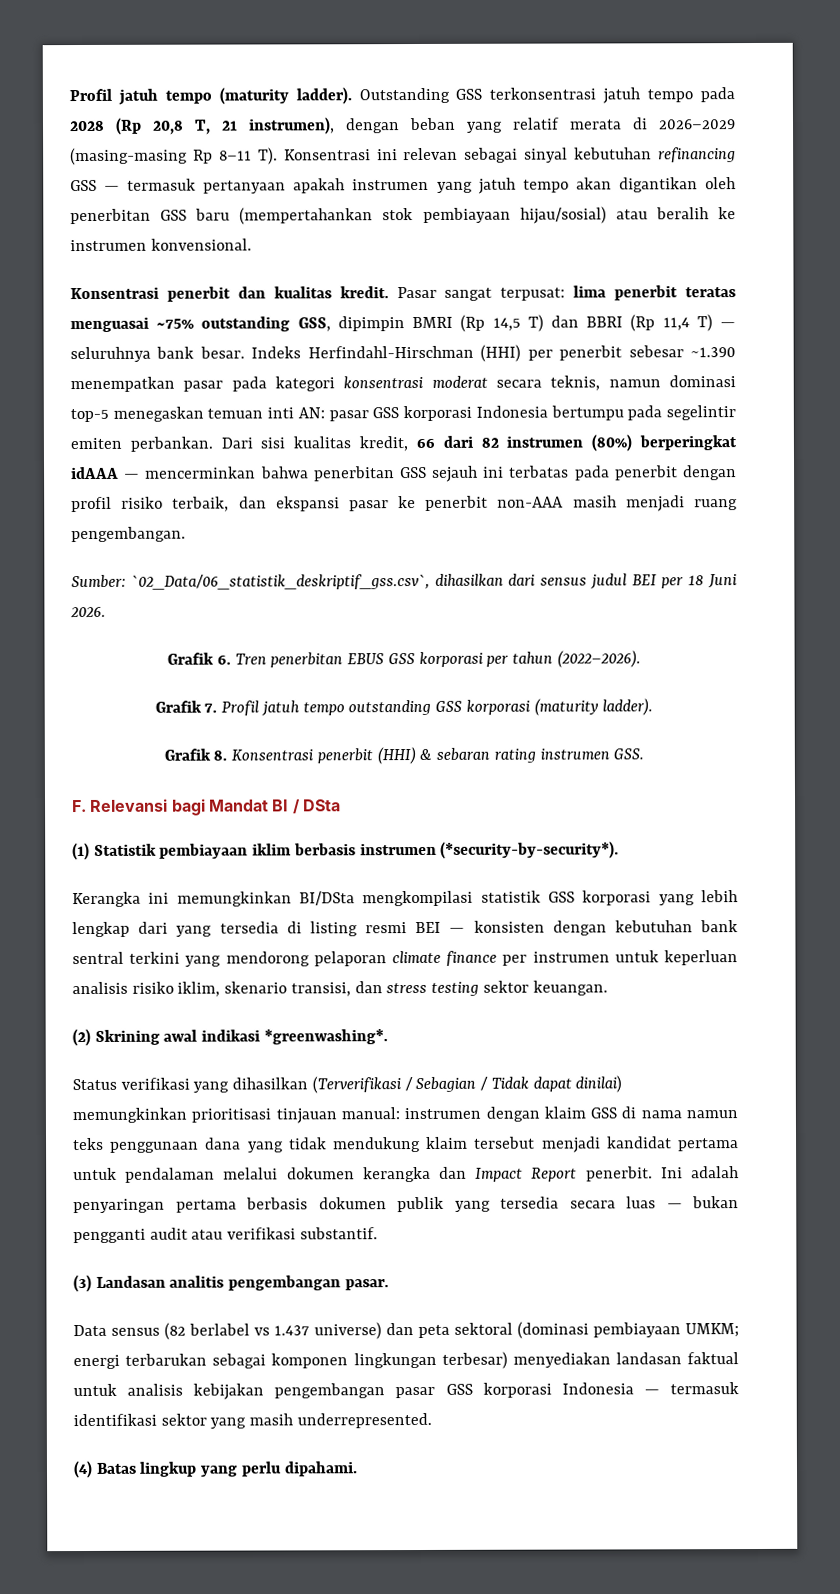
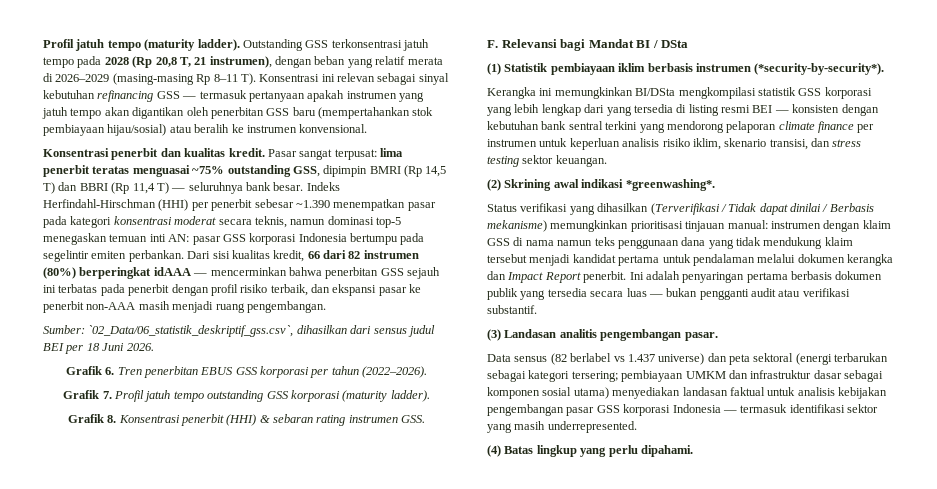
- Status verifikasi yang dihasilkan (Terverifikasi / Sebagian / Tidak dapat dinilai) memungkinkan prioritisasi tinjauan manual: instrumen dengan klaim GSS di nama namun teks penggunaan dana yang tidak mendukung klaim tersebut menjadi kandidat pertama untuk pendalaman melalui dokumen kerangka dan Impact Report penerbit.
+ Status verifikasi yang dihasilkan (Terverifikasi / Tidak dapat dinilai / Berbasis mekanisme) memungkinkan prioritisasi tinjauan manual: instrumen dengan klaim GSS di nama namun teks penggunaan dana yang tidak mendukung klaim tersebut menjadi kandidat pertama untuk pendalaman melalui dokumen kerangka dan Impact Report penerbit.
- Data sensus (82 berlabel vs 1.437 universe) dan peta sektoral (dominasi pembiayaan UMKM; energi terbarukan sebagai komponen lingkungan terbesar) menyediakan landasan faktual untuk analisis kebijakan pengembangan pasar GSS korporasi Indonesia — termasuk identifikasi sektor yang masih underrepresented.
+ Data sensus (82 berlabel vs 1.437 universe) dan peta sektoral (energi terbarukan sebagai kategori tersering; pembiayaan UMKM dan infrastruktur dasar sebagai komponen sosial utama) menyediakan landasan faktual untuk analisis kebijakan pengembangan pasar GSS korporasi Indonesia — termasuk identifikasi sektor yang masih underrepresented.

